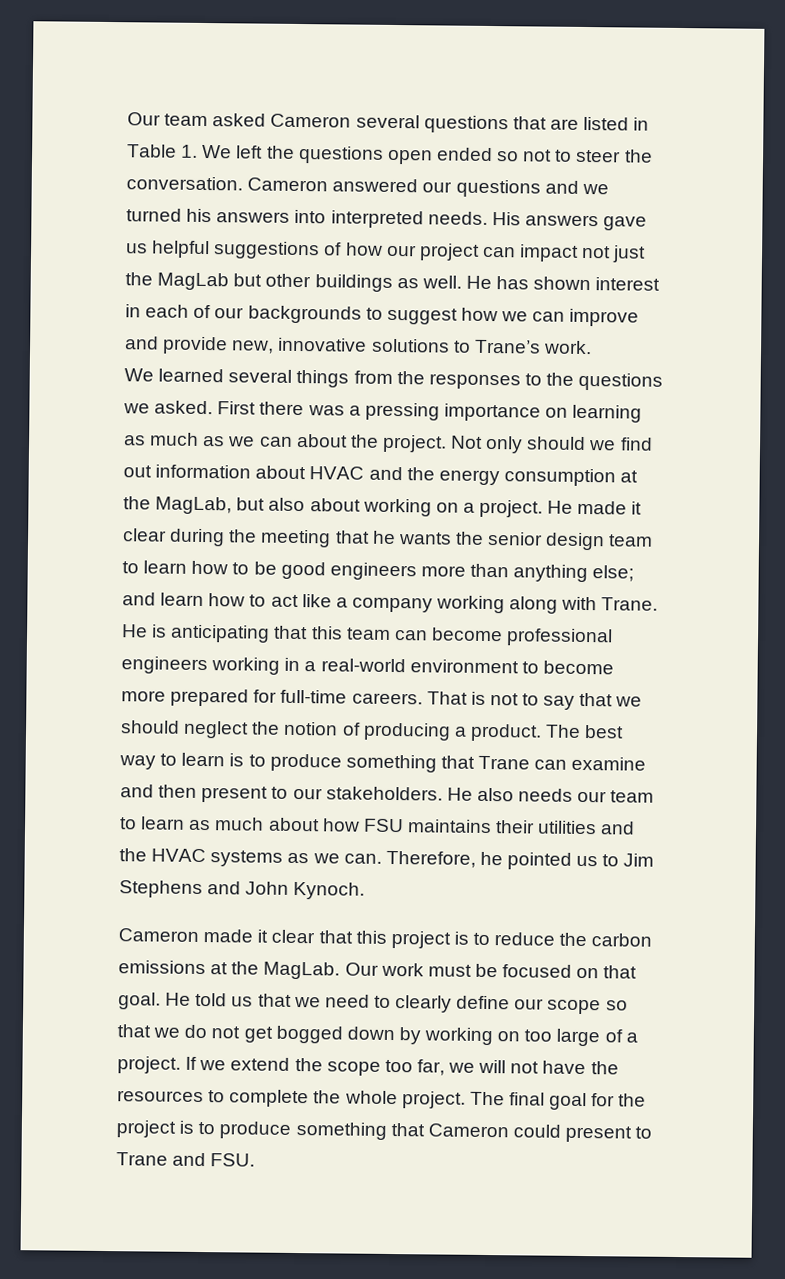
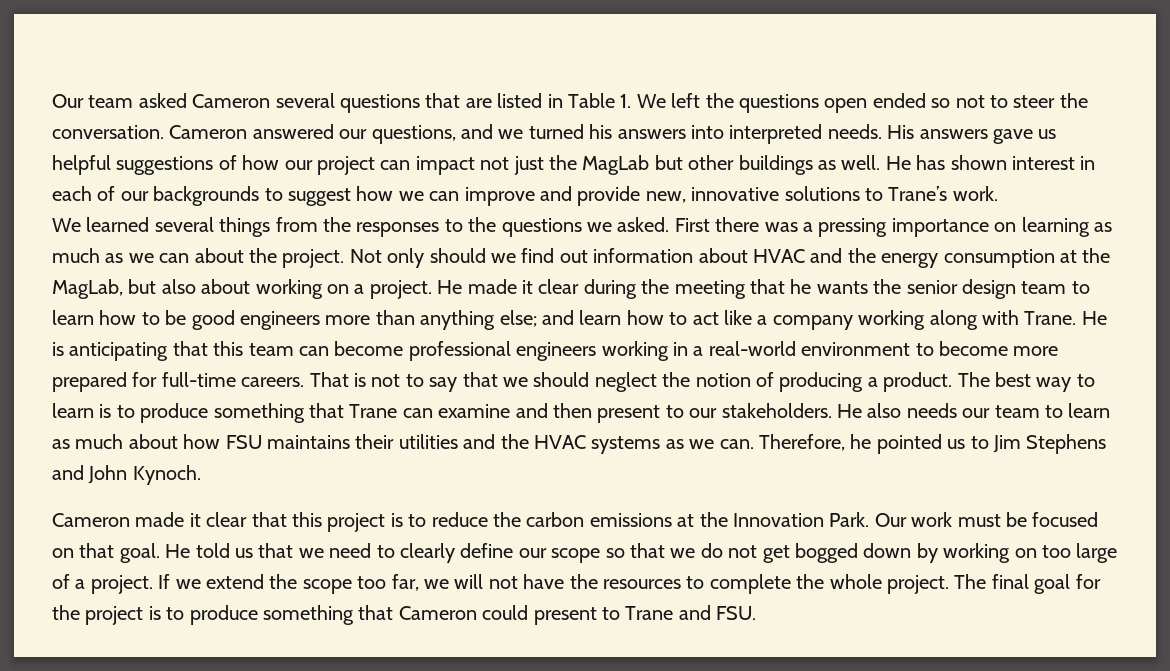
- Cameron answered our questions and we turned his answers into interpreted needs.
+ Cameron answered our questions, and we turned his answers into interpreted needs.
- Cameron made it clear that this project is to reduce the carbon emissions at the MagLab.
+ Cameron made it clear that this project is to reduce the carbon emissions at the Innovation Park.

